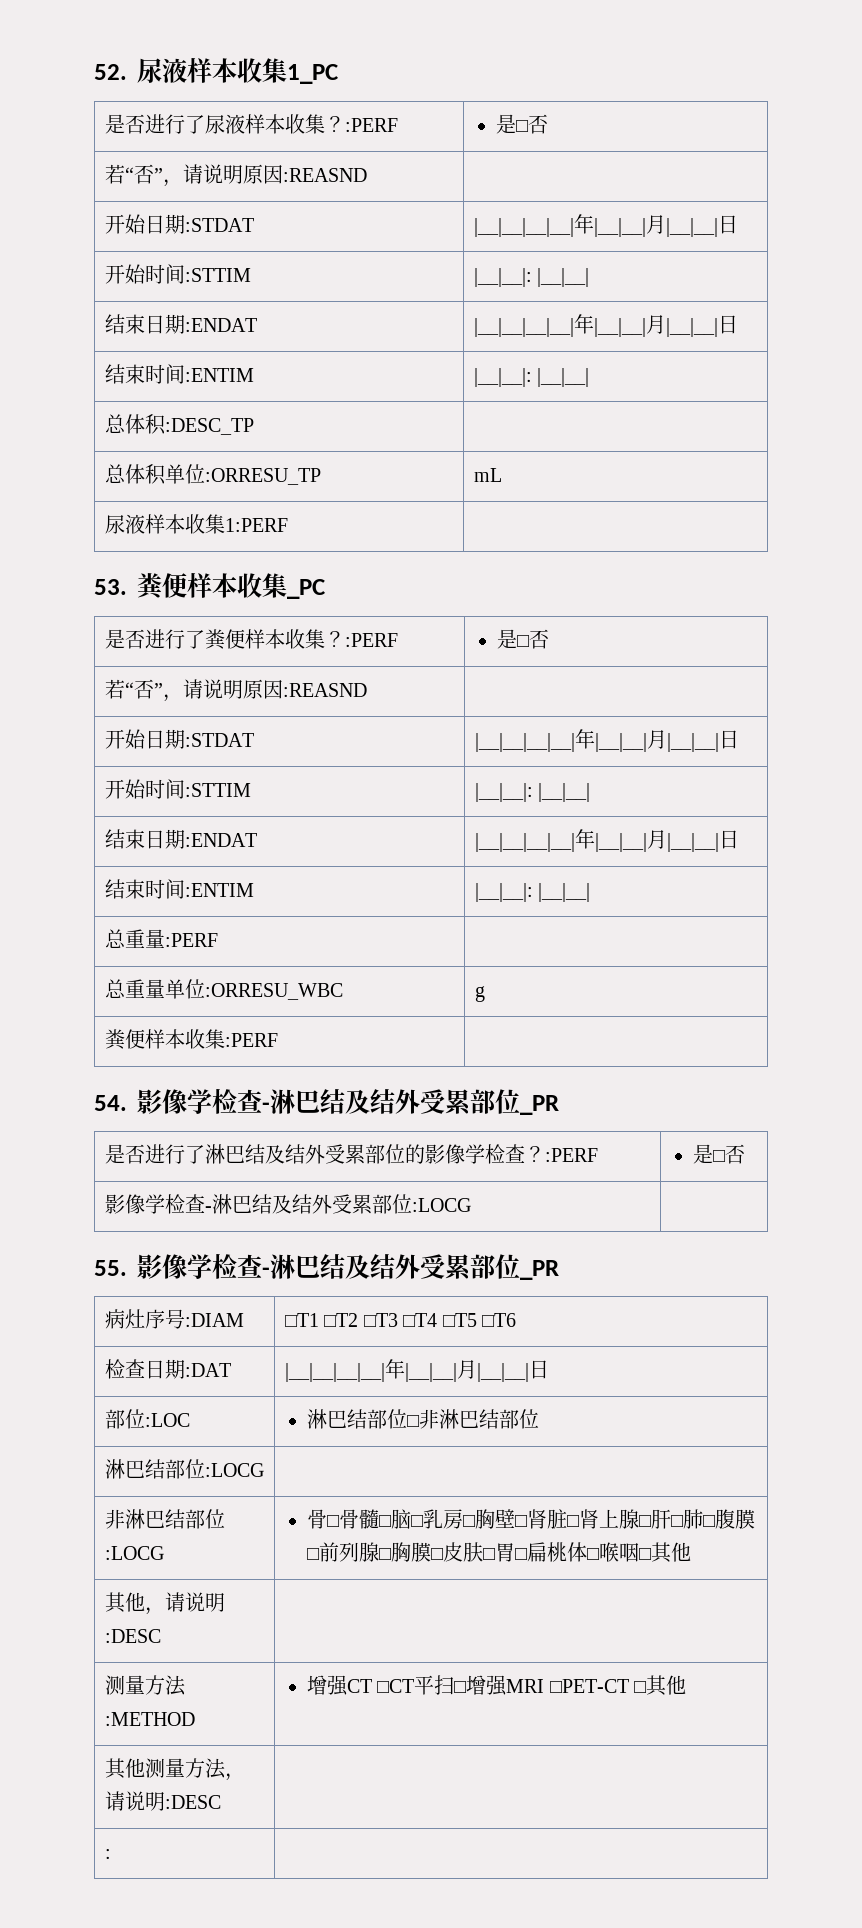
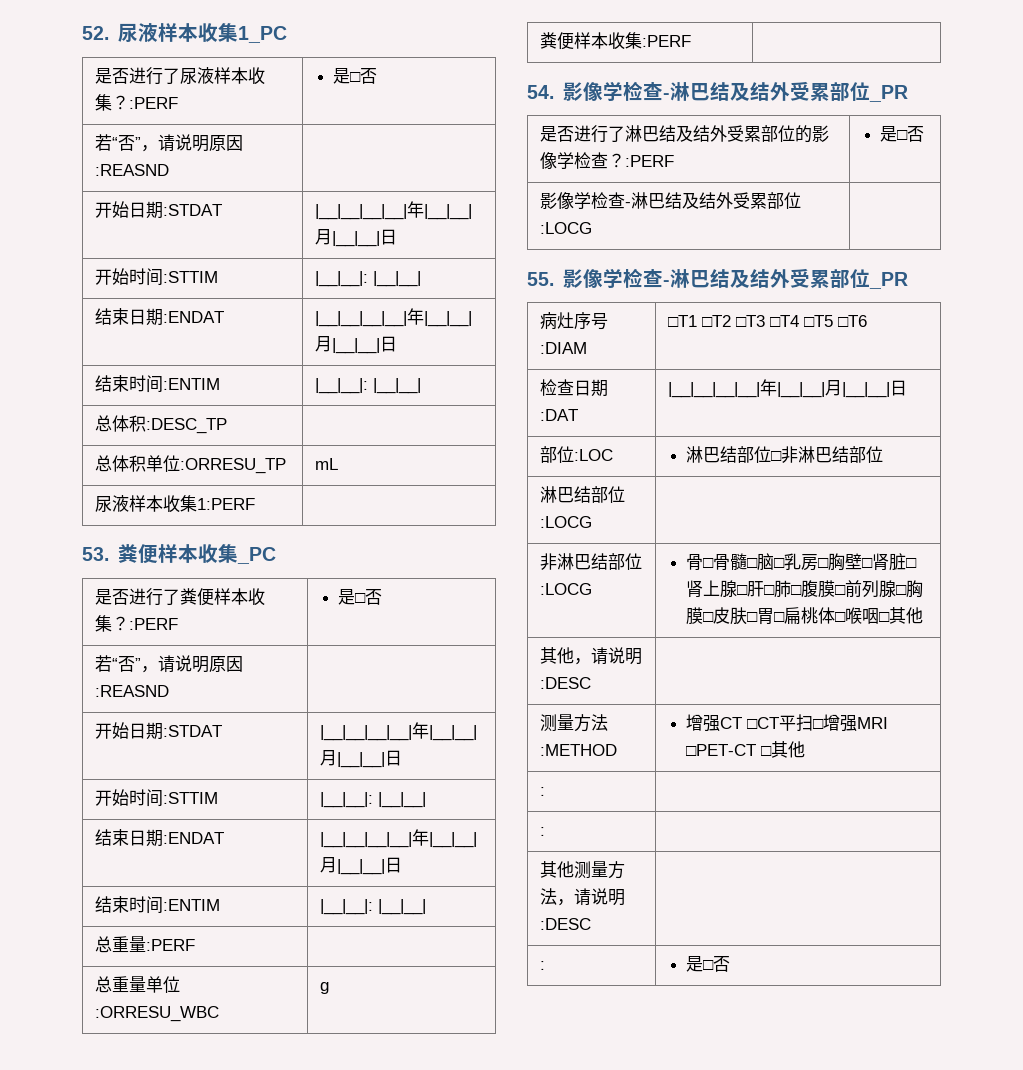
  测量方法:METHOD | 增强CT □CT平扫□增强MRI □PET-CT □其他
+ : |
+ : |
- : |
+ : | 是□否

